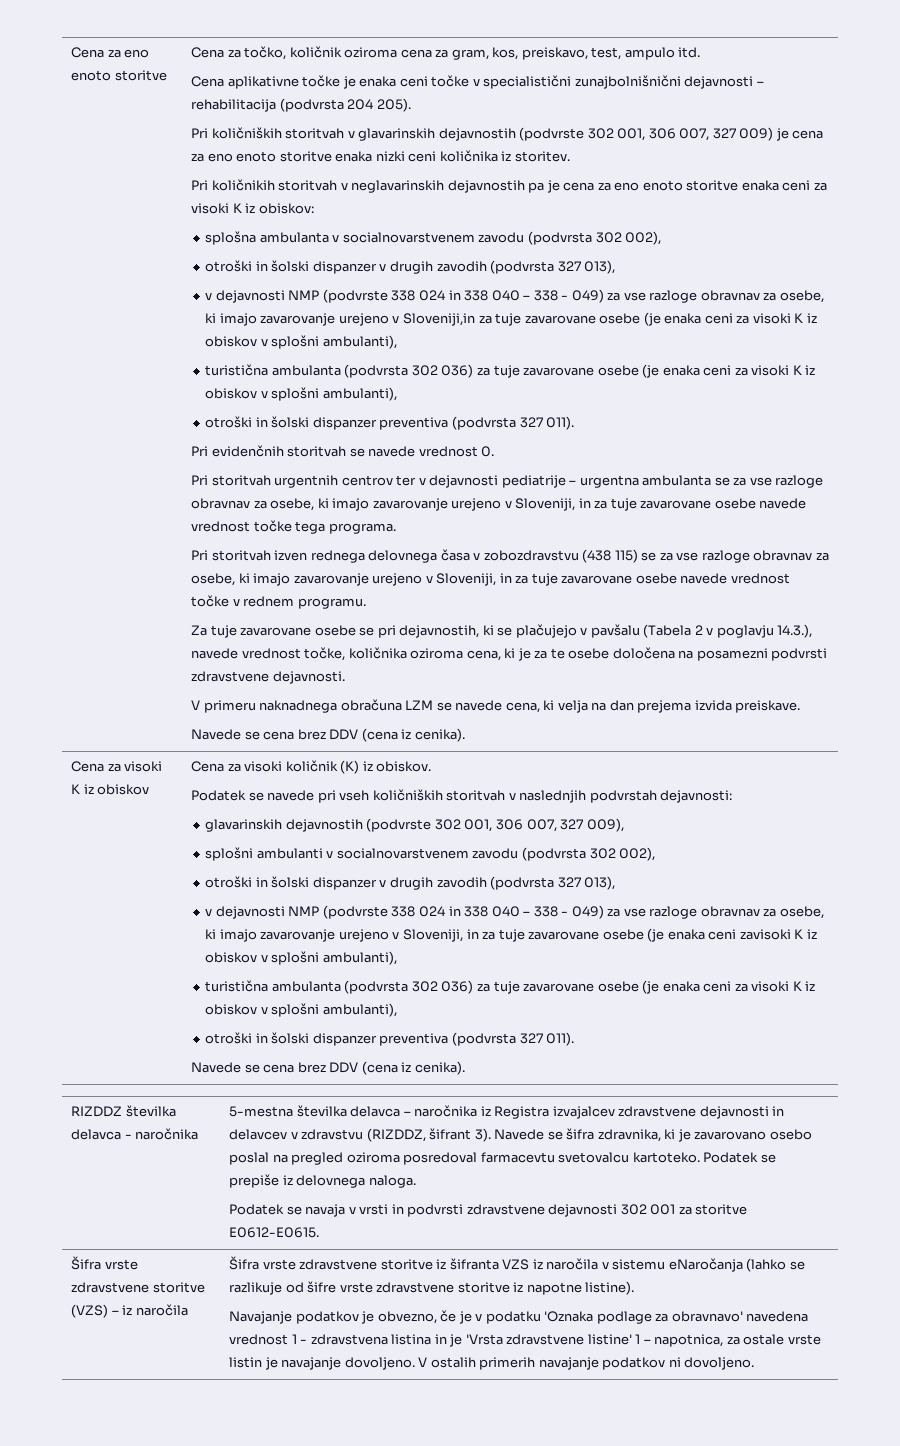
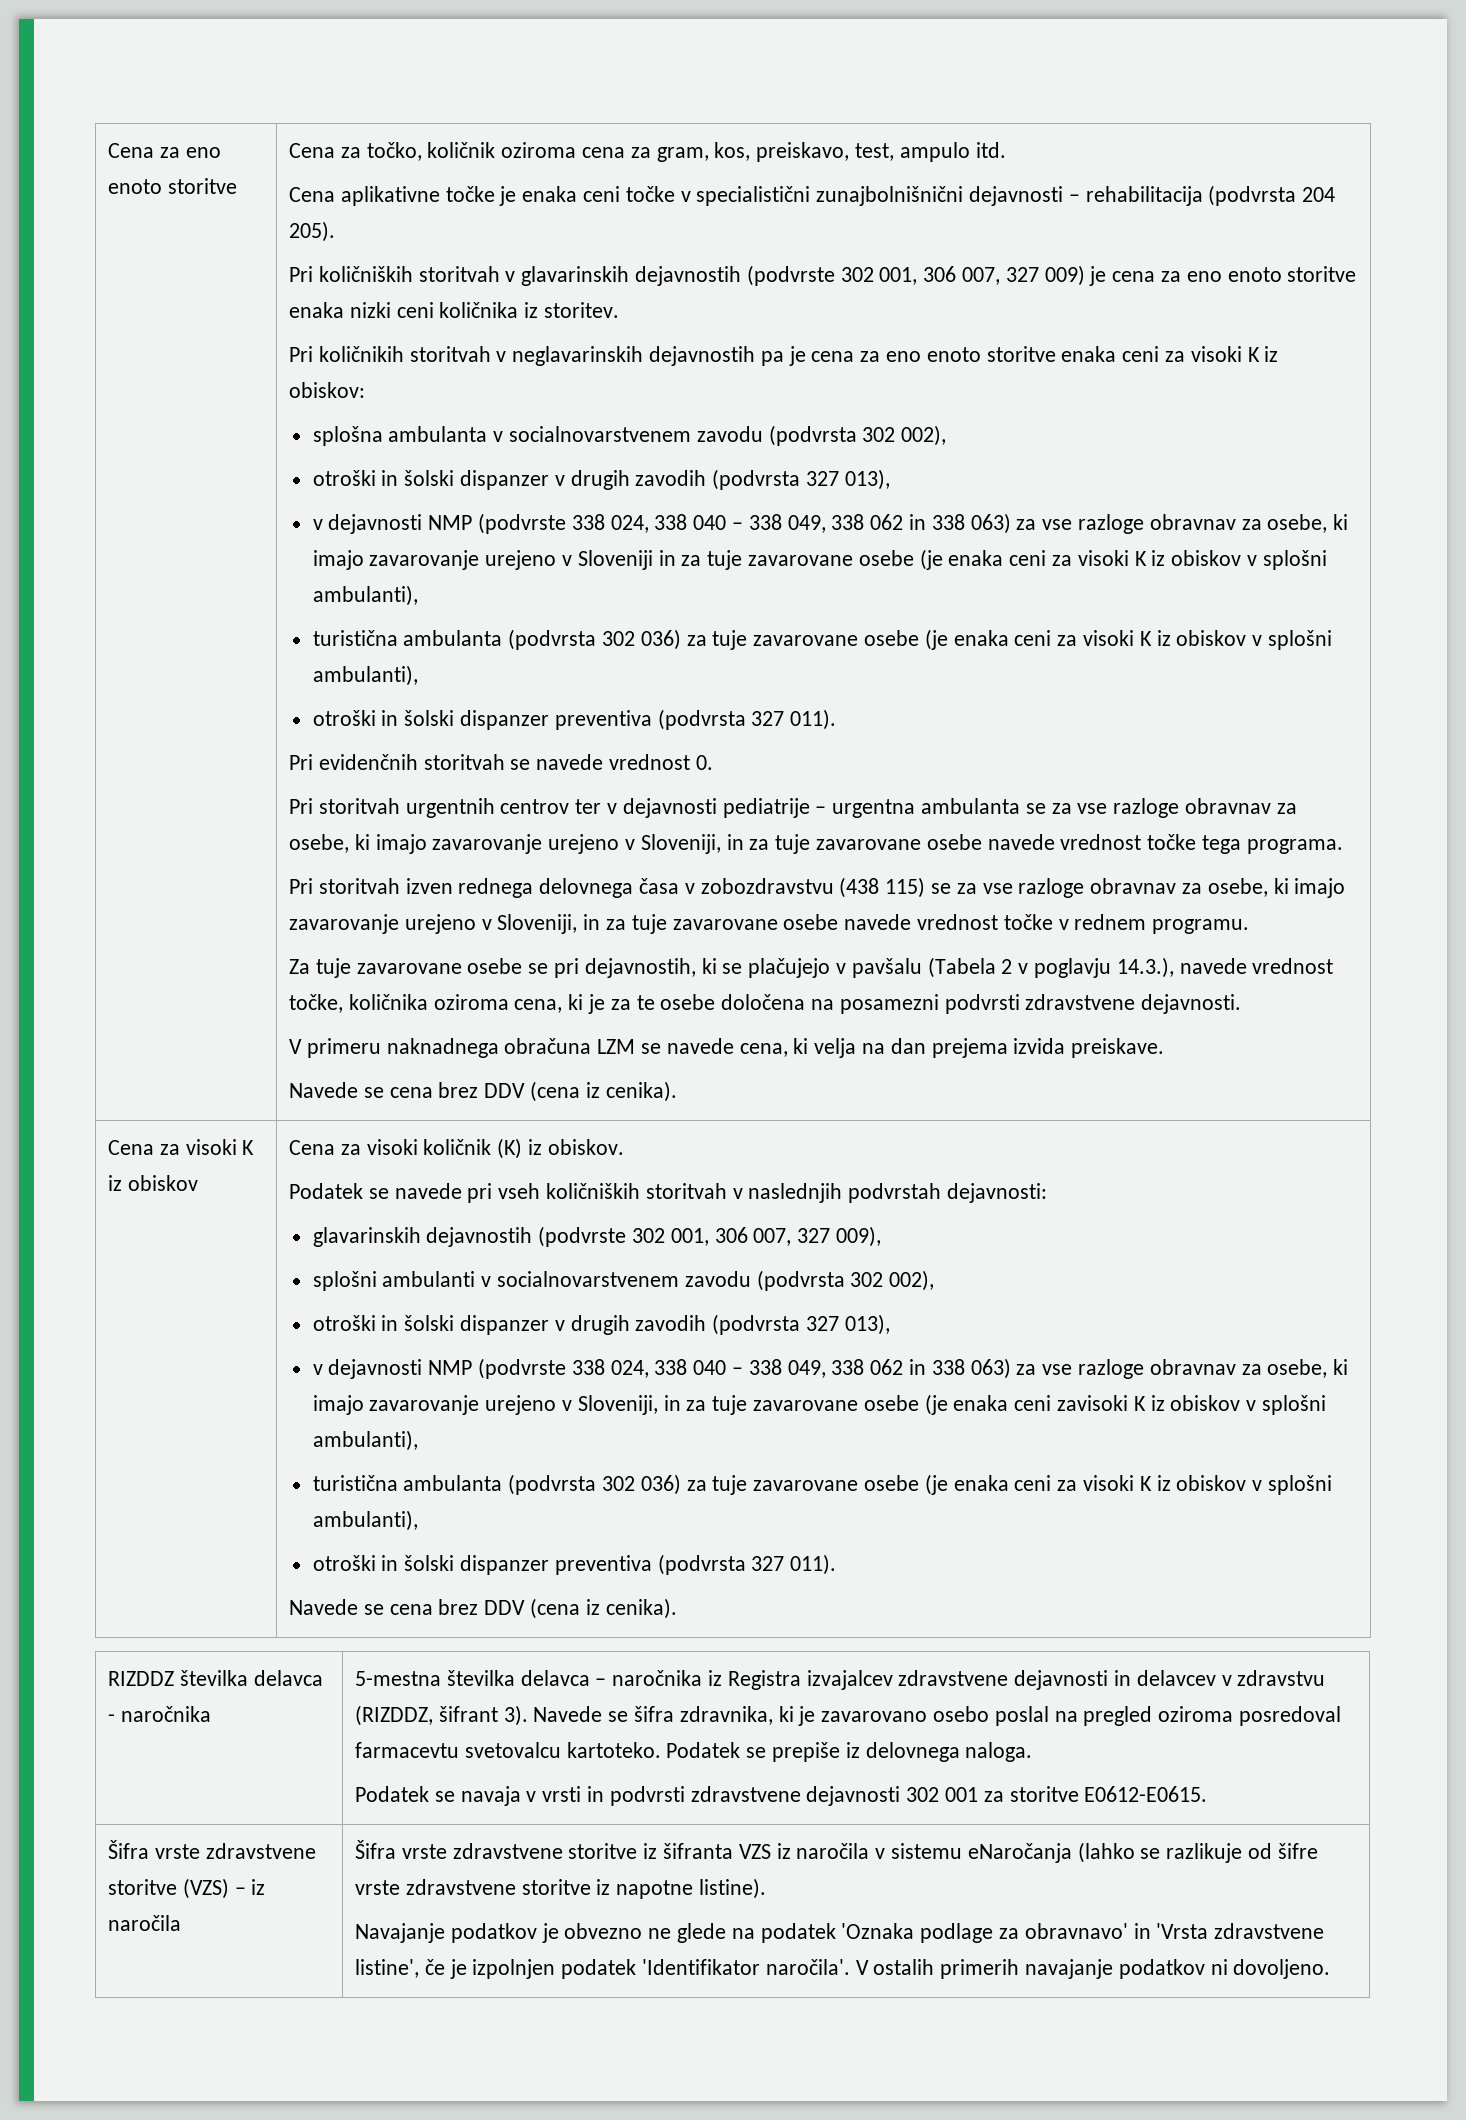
- v dejavnosti NMP (podvrste 338 024 in 338 040 – 338 - 049) za vse razloge obravnav za osebe, ki imajo zavarovanje urejeno v Sloveniji,in za tuje zavarovane osebe (je enaka ceni za visoki K iz obiskov v splošni ambulanti),
+ v dejavnosti NMP (podvrste 338 024, 338 040 – 338 049, 338 062 in 338 063) za vse razloge obravnav za osebe, ki imajo zavarovanje urejeno v Sloveniji in za tuje zavarovane osebe (je enaka ceni za visoki K iz obiskov v splošni ambulanti),
- v dejavnosti NMP (podvrste 338 024 in 338 040 – 338 - 049) za vse razloge obravnav za osebe, ki imajo zavarovanje urejeno v Sloveniji, in za tuje zavarovane osebe (je enaka ceni zavisoki K iz obiskov v splošni ambulanti),
+ v dejavnosti NMP (podvrste 338 024, 338 040 – 338 049, 338 062 in 338 063) za vse razloge obravnav za osebe, ki imajo zavarovanje urejeno v Sloveniji, in za tuje zavarovane osebe (je enaka ceni zavisoki K iz obiskov v splošni ambulanti),
- Navajanje podatkov je obvezno, če je v podatku 'Oznaka podlage za obravnavo' navedena vrednost 1 - zdravstvena listina in je 'Vrsta zdravstvene listine' 1 – napotnica, za ostale vrste listin je navajanje dovoljeno.
+ Navajanje podatkov je obvezno ne glede na podatek 'Oznaka podlage za obravnavo' in 'Vrsta zdravstvene listine', če je izpolnjen podatek 'Identifikator naročila'.

